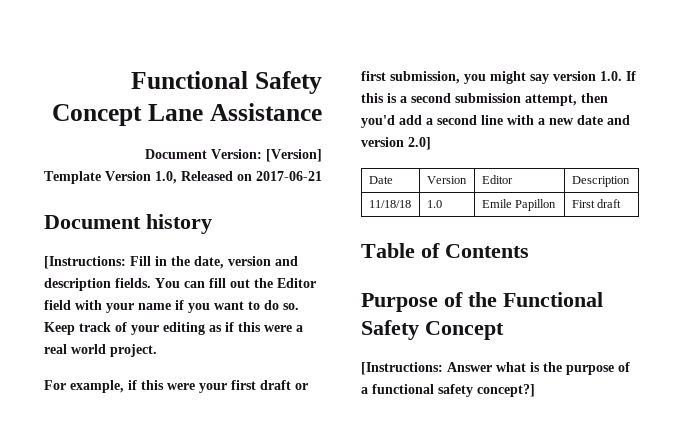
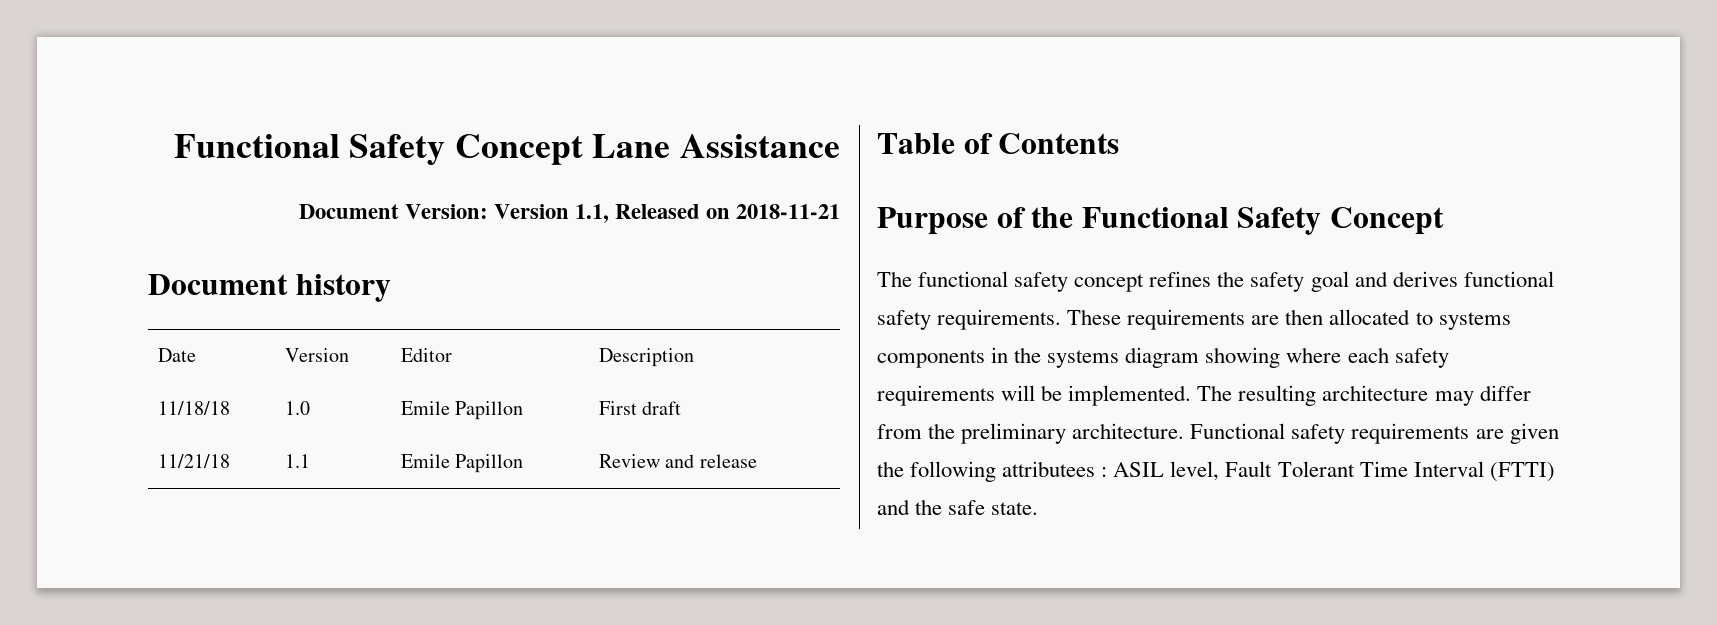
- Document Version: [Version]
- Template Version 1.0, Released on 2017-06-21
+ Document Version: Version 1.1, Released on 2018-11-21
- [Instructions: Fill in the date, version and description fields. You can fill out the Editor field with your name if you want to do so. Keep track of your editing as if this were a real world project.
- For example, if this were your first draft or first submission, you might say version 1.0. If this is a second submission attempt, then you'd add a second line with a new date and version 2.0]
+ 11/21/18 | 1.1 | Emile Papillon | Review and release
- [Instructions: Answer what is the purpose of a functional safety concept?]
+ The functional safety concept refines the safety goal and derives functional safety requirements. These requirements are then allocated to systems components in the systems diagram showing where each safety requirements will be implemented. The resulting architecture may differ from the preliminary architecture. Functional safety requirements are given the following attributees : ASIL level, Fault Tolerant Time Interval (FTTI) and the safe state.

